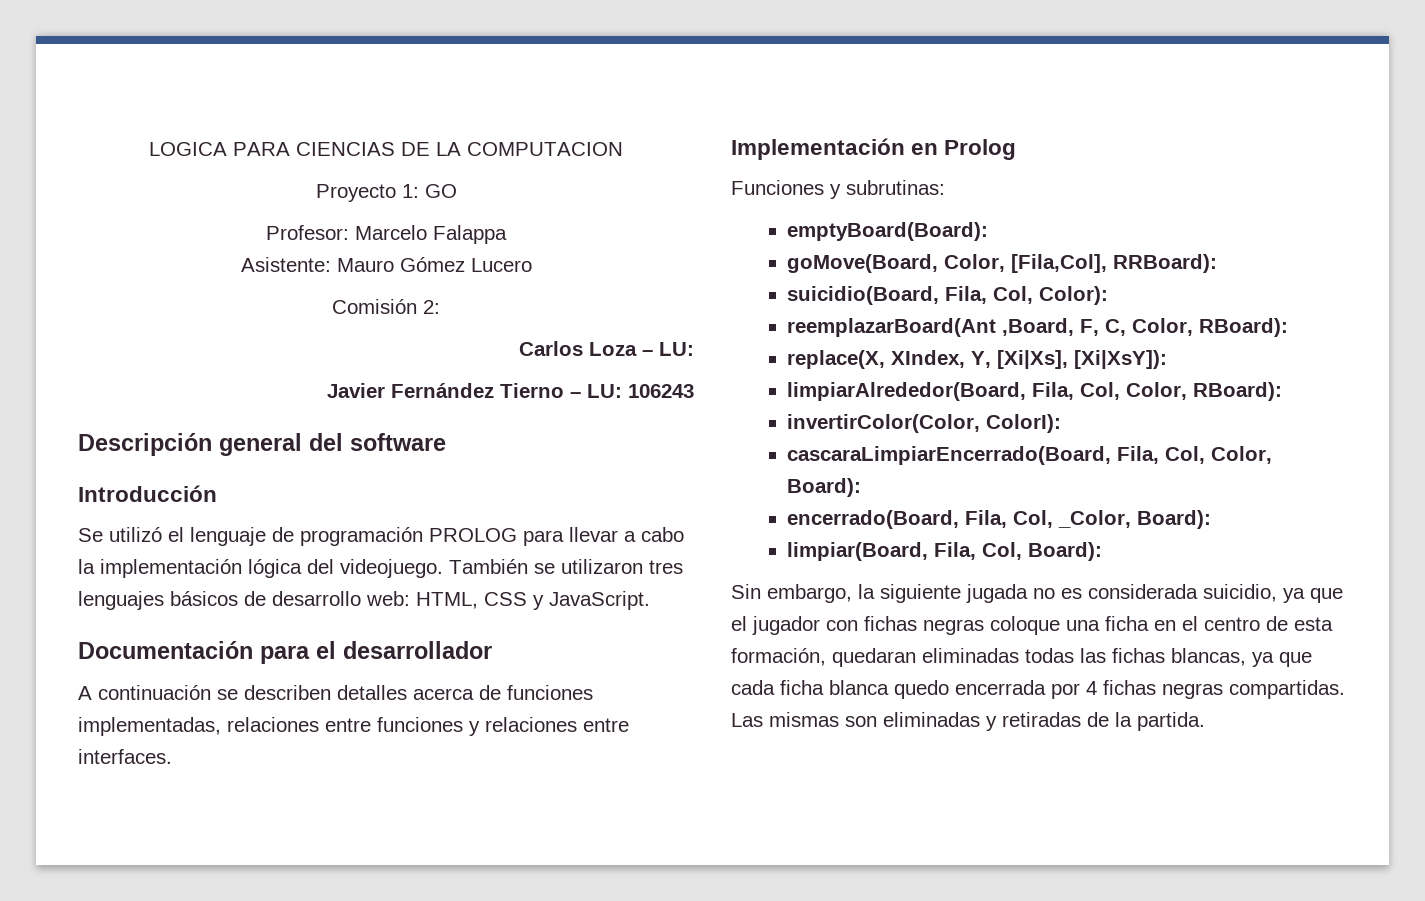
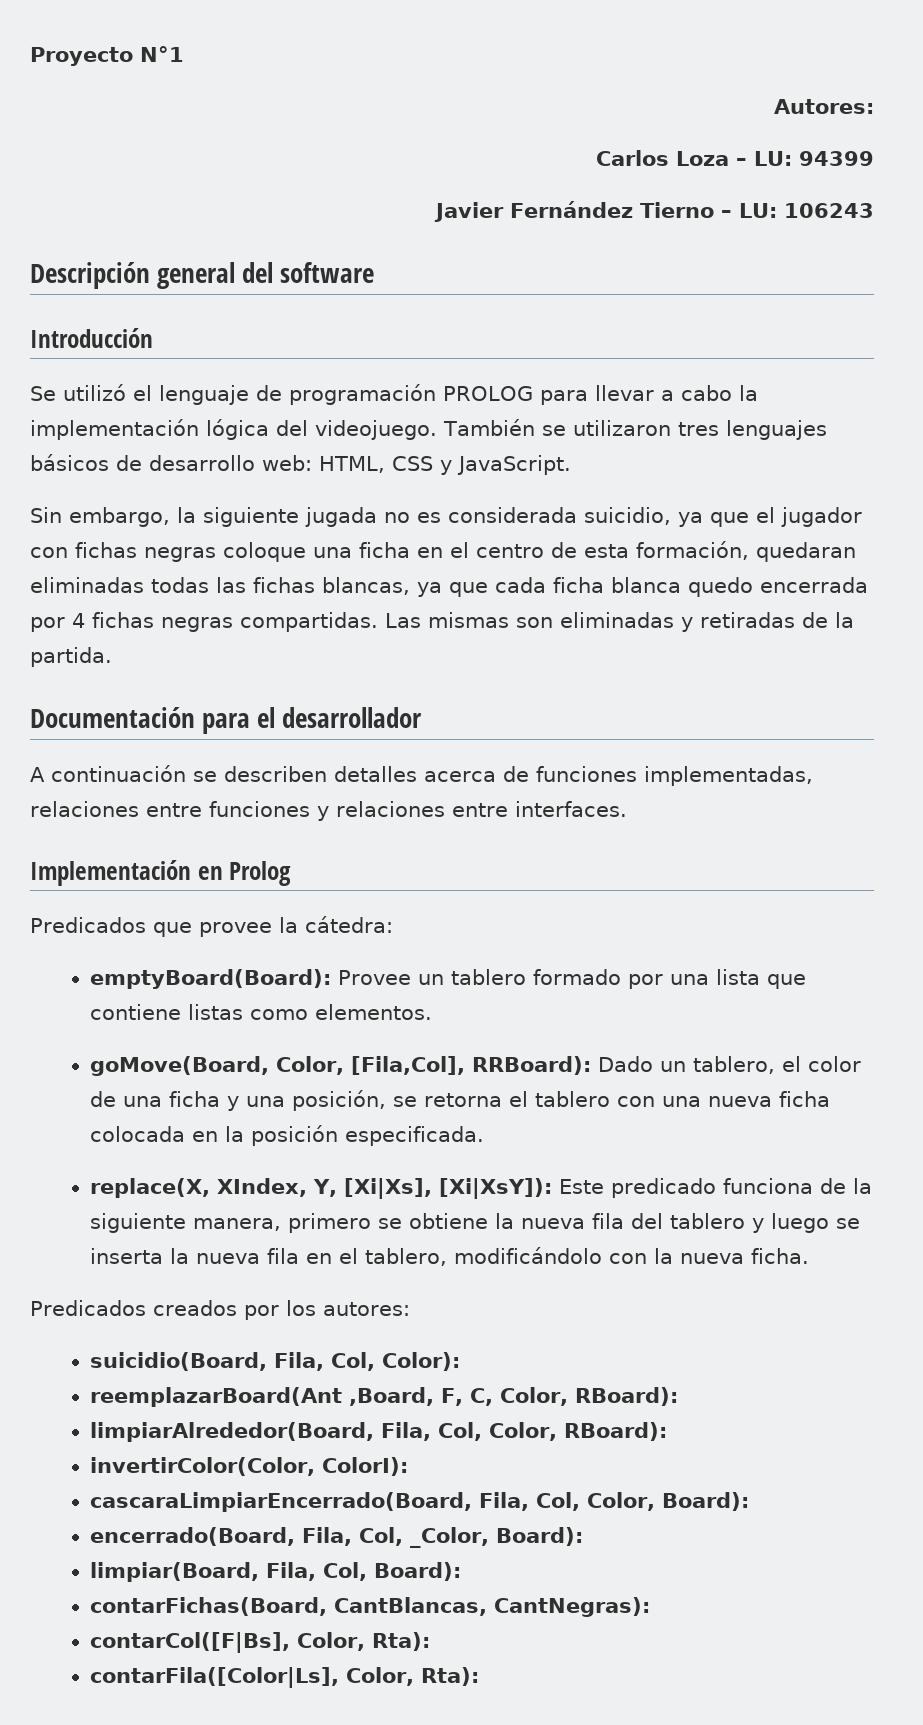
- LOGICA PARA CIENCIAS DE LA COMPUTACION
- Proyecto 1: GO
- Profesor: Marcelo Falappa
- Asistente: Mauro Gómez Lucero
- Comisión 2:
+ Proyecto N°1
+ Autores:
- Carlos Loza – LU:
+ Carlos Loza – LU: 94399
- Documentación para el desarrollador
- A continuación se describen detalles acerca de funciones implementadas, relaciones entre funciones y relaciones entre interfaces.
- Implementación en Prolog
- Funciones y subrutinas:
- emptyBoard(Board):
- goMove(Board, Color, [Fila,Col], RRBoard):
- suicidio(Board, Fila, Col, Color):
- reemplazarBoard(Ant ,Board, F, C, Color, RBoard):
- replace(X, XIndex, Y, [Xi|Xs], [Xi|XsY]):
- limpiarAlrededor(Board, Fila, Col, Color, RBoard):
- invertirColor(Color, ColorI):
- cascaraLimpiarEncerrado(Board, Fila, Col, Color, Board):
- encerrado(Board, Fila, Col, _Color, Board):
- limpiar(Board, Fila, Col, Board):
+ Documentación para el desarrollador
+ A continuación se describen detalles acerca de funciones implementadas, relaciones entre funciones y relaciones entre interfaces.
+ Implementación en Prolog
+ Predicados que provee la cátedra:
+ emptyBoard(Board): Provee un tablero formado por una lista que contiene listas como elementos.
+ goMove(Board, Color, [Fila,Col], RRBoard): Dado un tablero, el color de una ficha y una posición, se retorna el tablero con una nueva ficha colocada en la posición especificada.
+ replace(X, XIndex, Y, [Xi|Xs], [Xi|XsY]): Este predicado funciona de la siguiente manera, primero se obtiene la nueva fila del tablero y luego se inserta la nueva fila en el tablero, modificándolo con la nueva ficha.
+ Predicados creados por los autores:
+ suicidio(Board, Fila, Col, Color):
+ reemplazarBoard(Ant ,Board, F, C, Color, RBoard):
+ limpiarAlrededor(Board, Fila, Col, Color, RBoard):
+ invertirColor(Color, ColorI):
+ cascaraLimpiarEncerrado(Board, Fila, Col, Color, Board):
+ encerrado(Board, Fila, Col, _Color, Board):
+ limpiar(Board, Fila, Col, Board):
+ contarFichas(Board, CantBlancas, CantNegras):
+ contarCol([F|Bs], Color, Rta):
+ contarFila([Color|Ls], Color, Rta):

